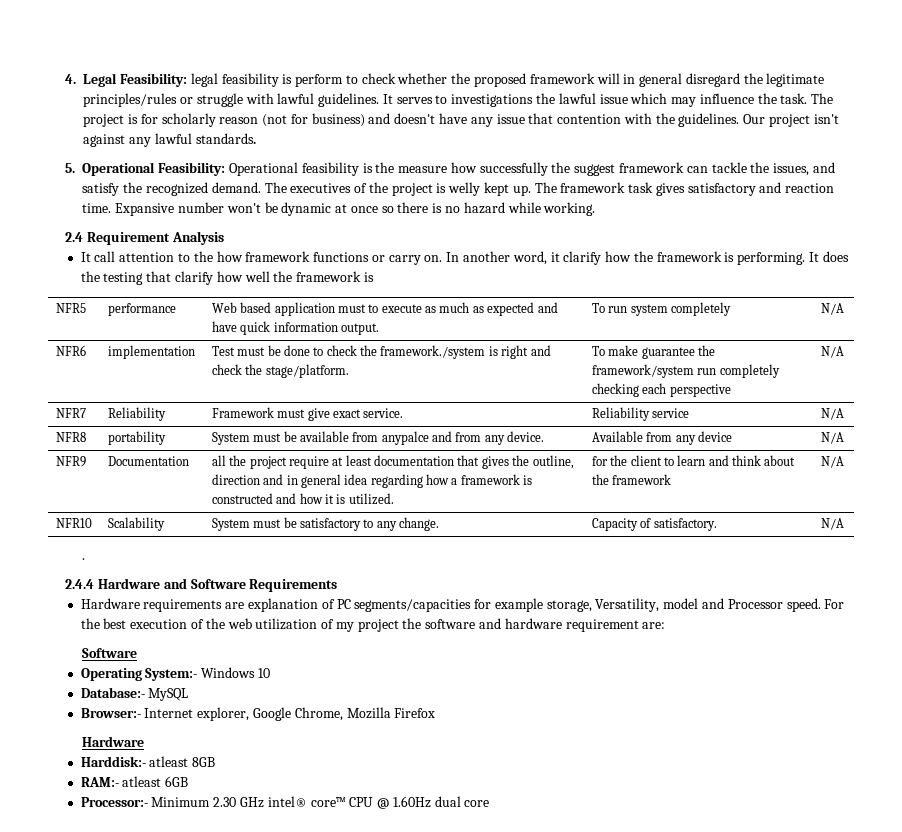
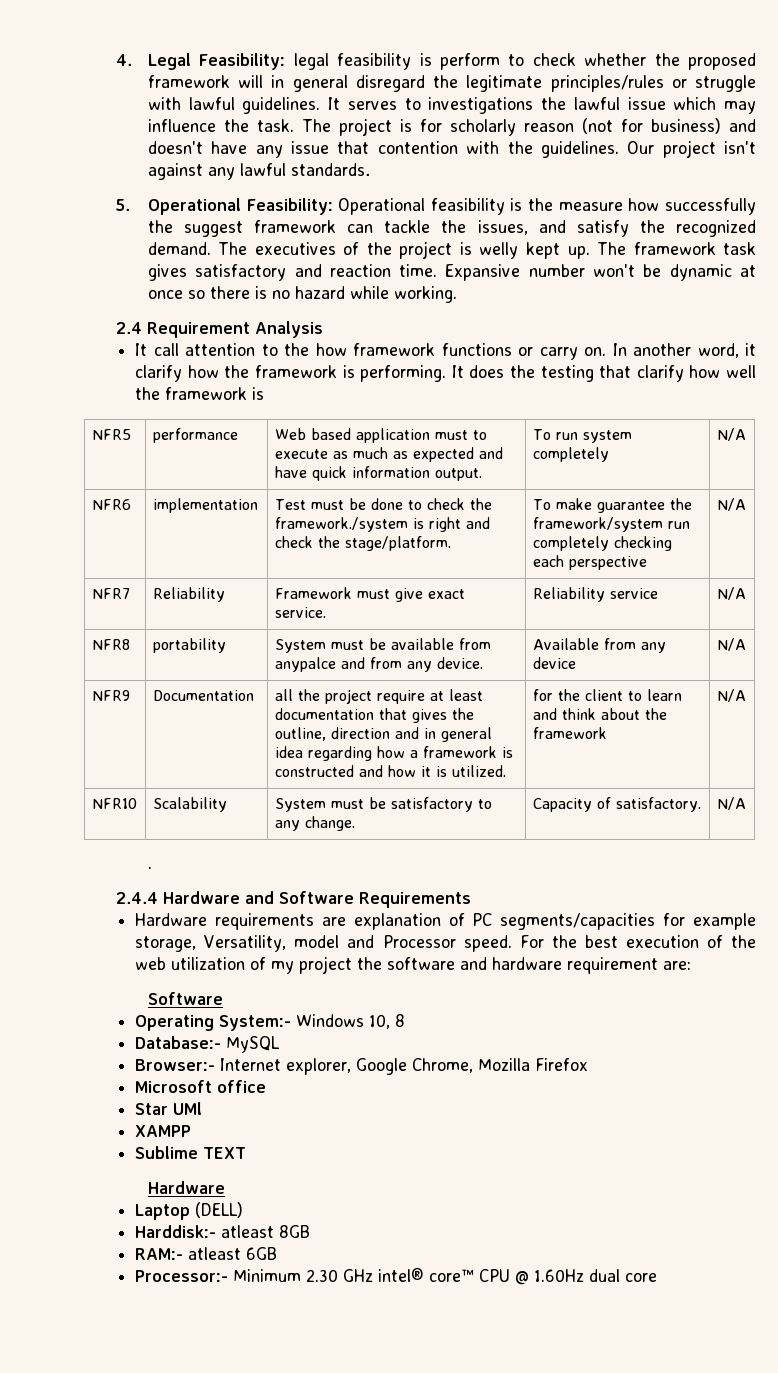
- Operating System:- Windows 10
+ Operating System:- Windows 10, 8
  Browser:- Internet explorer, Google Chrome, Mozilla Firefox
+ Microsoft office
+ Star UMl
+ XAMPP
+ Sublime TEXT
  Hardware
+ Laptop (DELL)

